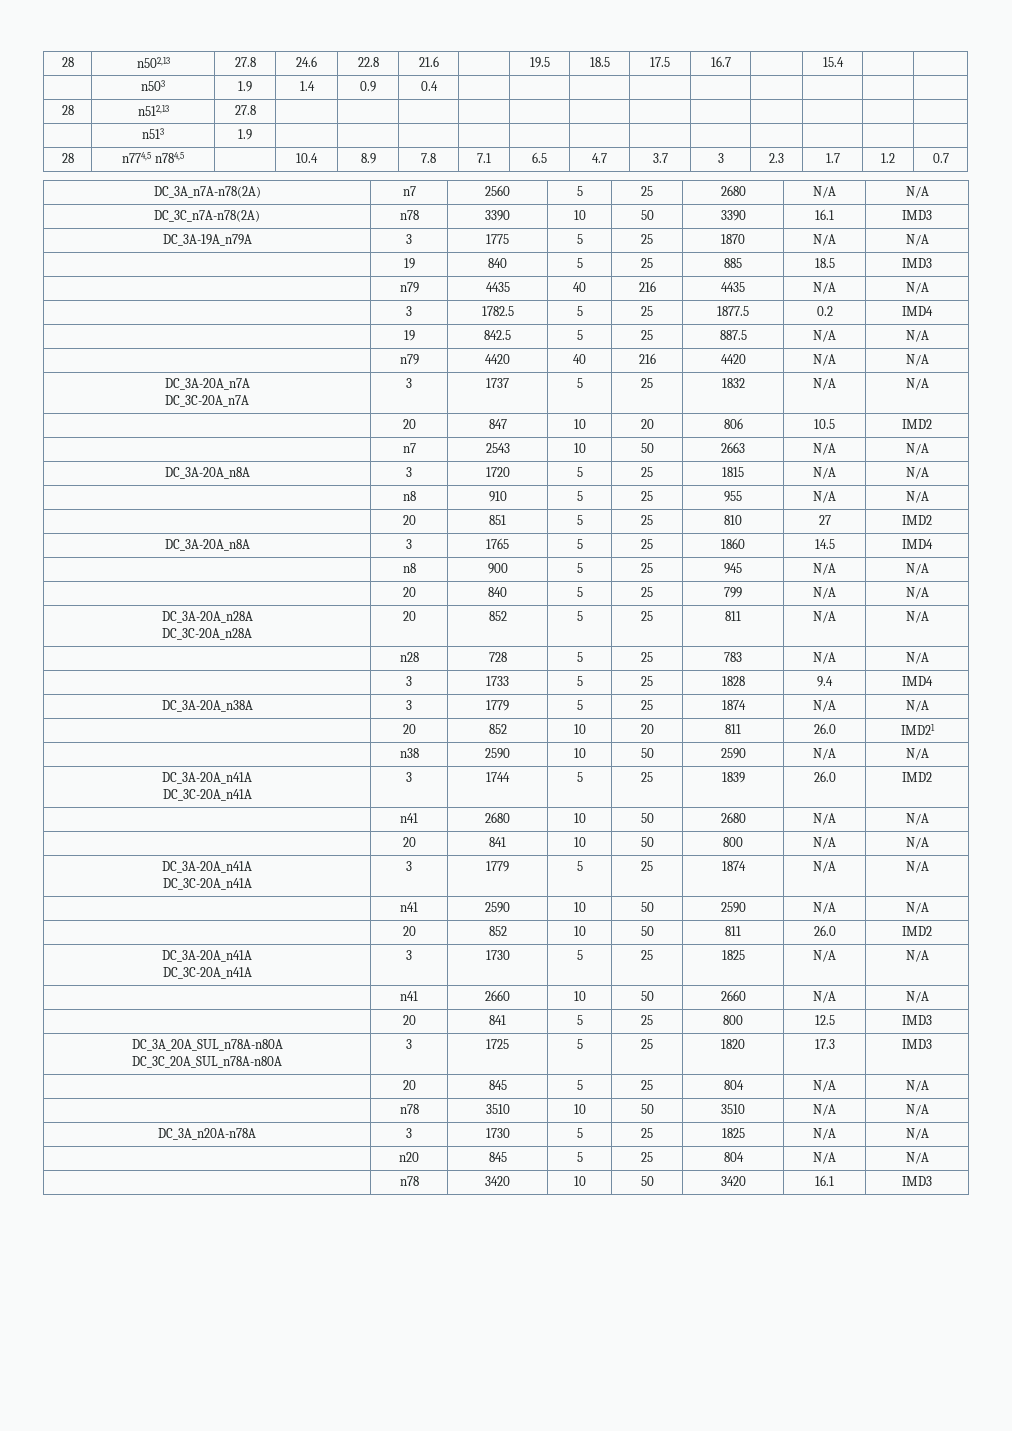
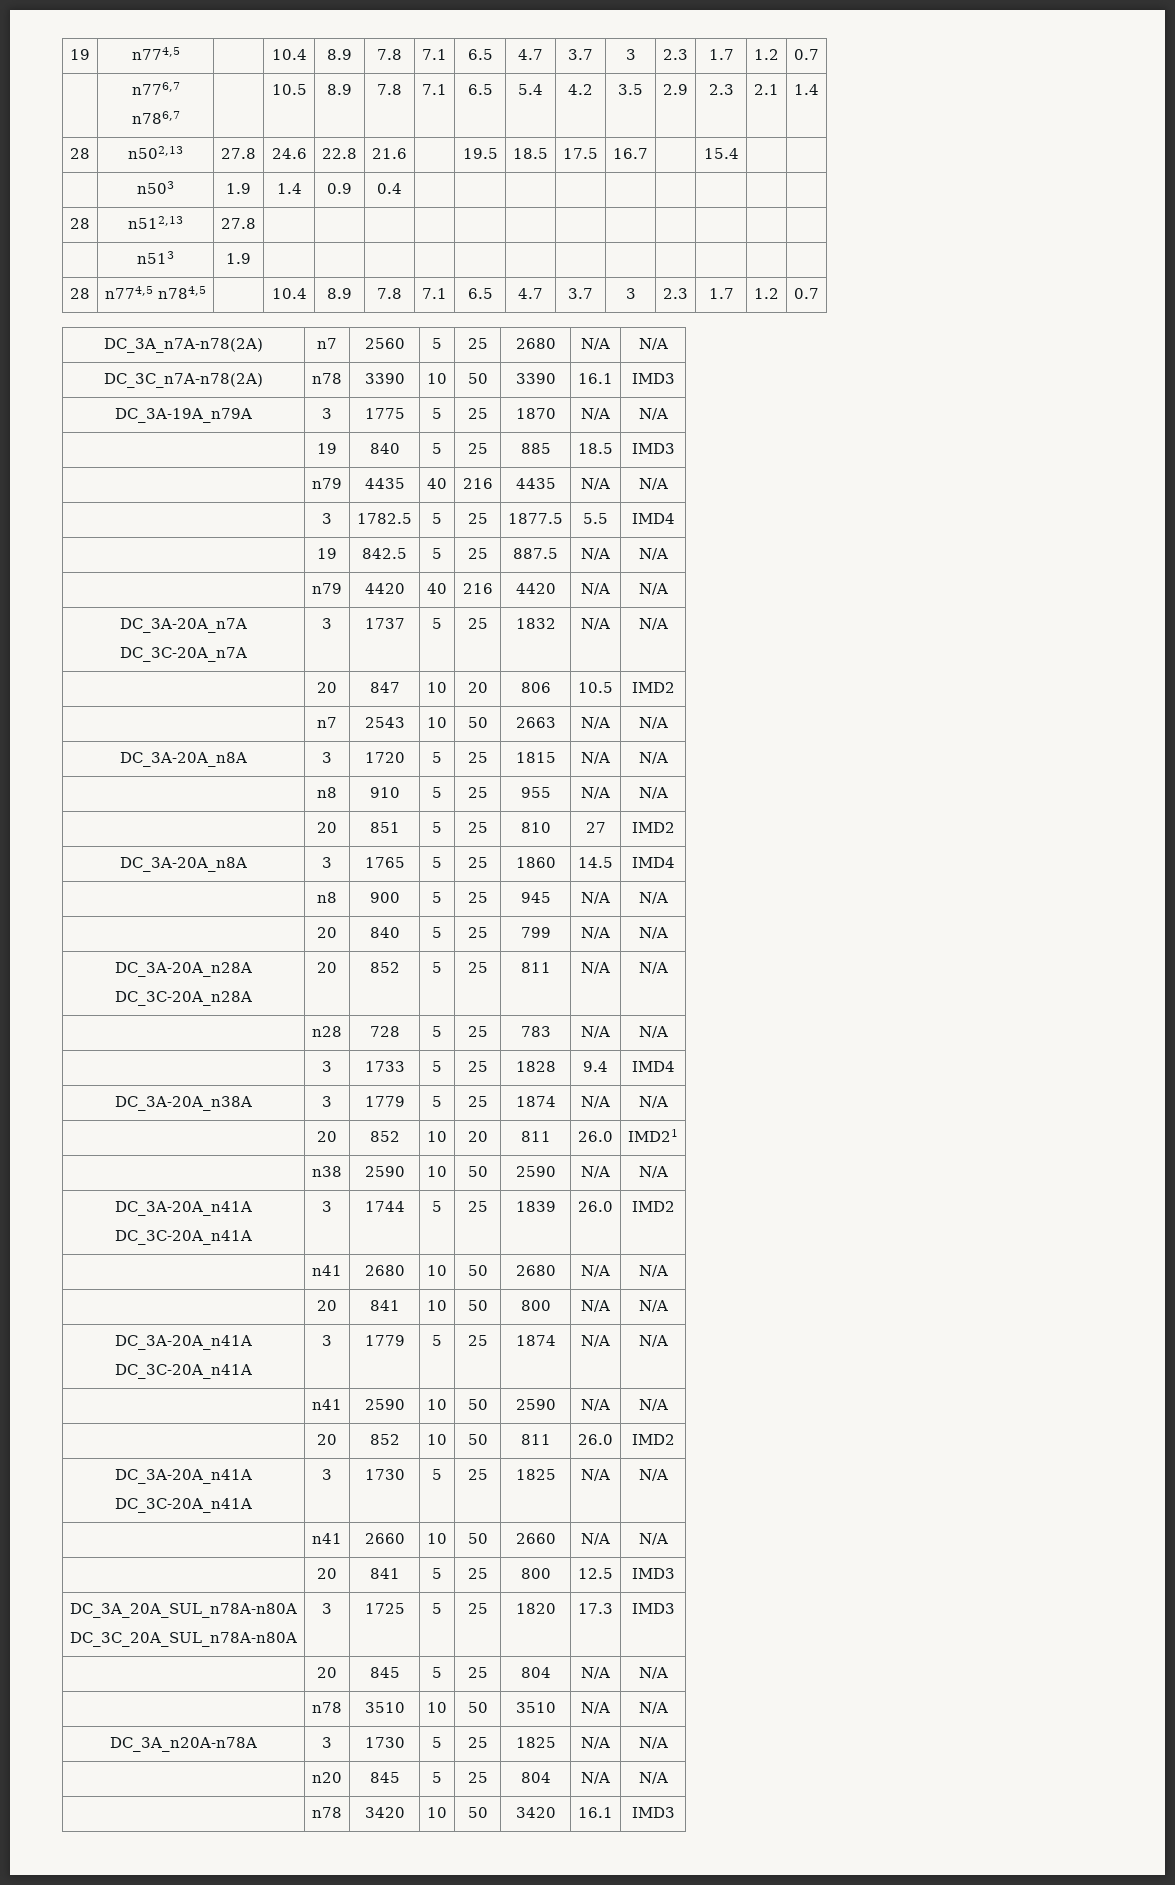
+ 19 | n774,5 | | 10.4 | 8.9 | 7.8 | 7.1 | 6.5 | 4.7 | 3.7 | 3 | 2.3 | 1.7 | 1.2 | 0.7
+ | n776,7
+ n786,7 | | 10.5 | 8.9 | 7.8 | 7.1 | 6.5 | 5.4 | 4.2 | 3.5 | 2.9 | 2.3 | 2.1 | 1.4
- | 3 | 1782.5 | 5 | 25 | 1877.5 | 0.2 | IMD4
+ | 3 | 1782.5 | 5 | 25 | 1877.5 | 5.5 | IMD4

